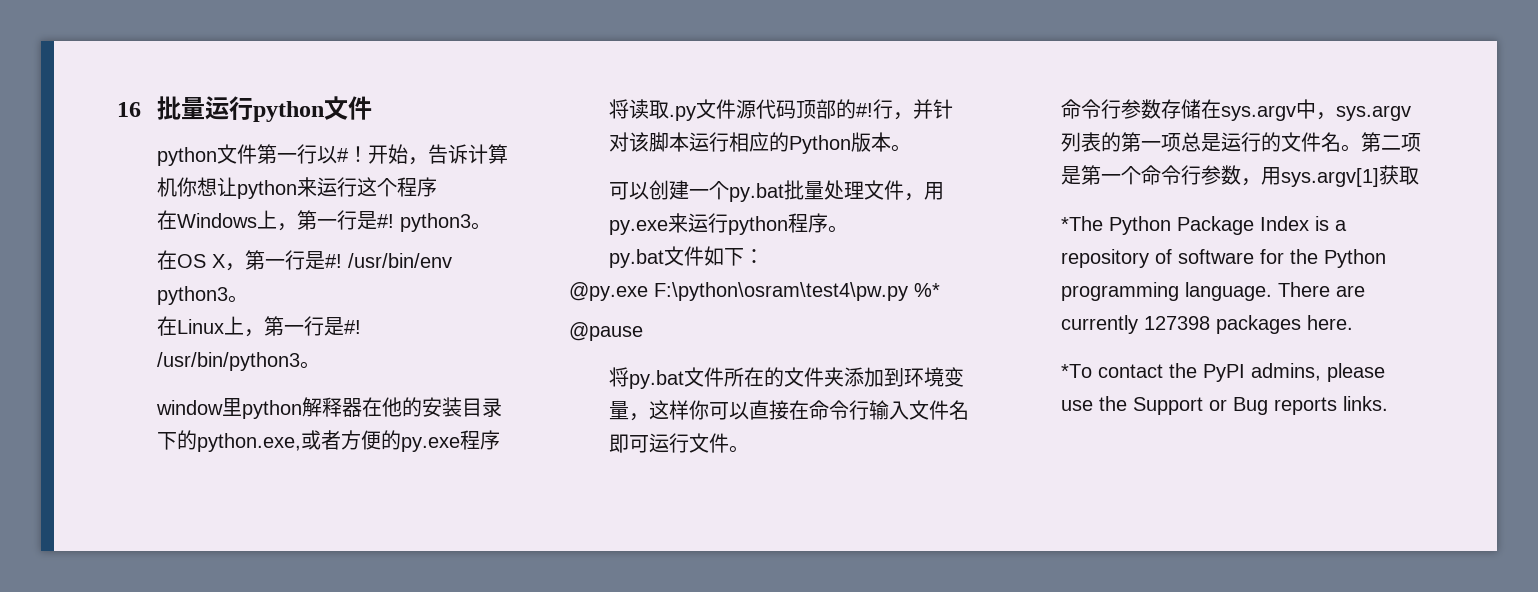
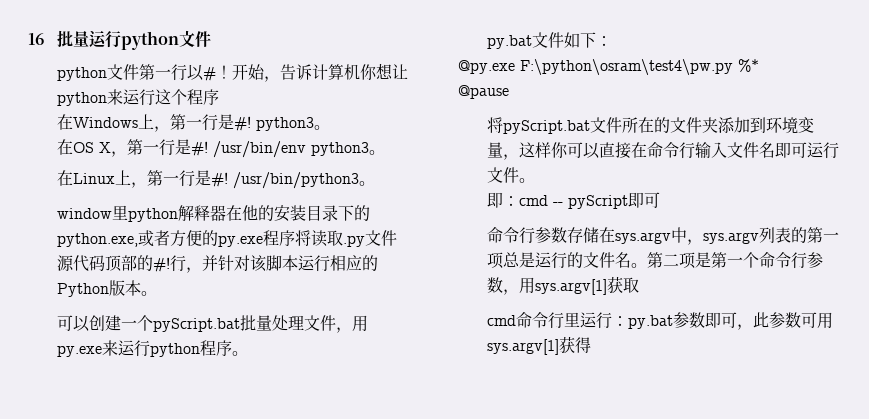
- 可以创建一个py.bat批量处理文件，用py.exe来运行python程序。
+ 可以创建一个pyScript.bat批量处理文件，用py.exe来运行python程序。
- 将py.bat文件所在的文件夹添加到环境变量，这样你可以直接在命令行输入文件名即可运行文件。
+ 将pyScript.bat文件所在的文件夹添加到环境变量，这样你可以直接在命令行输入文件名即可运行文件。
+ 即：cmd -- pyScript即可
- *The Python Package Index is a repository of software for the Python programming language. There are currently 127398 packages here.
- *To contact the PyPI admins, please use the Support or Bug reports links.
+ cmd命令行里运行：py.bat参数即可，此参数可用sys.argv[1]获得

